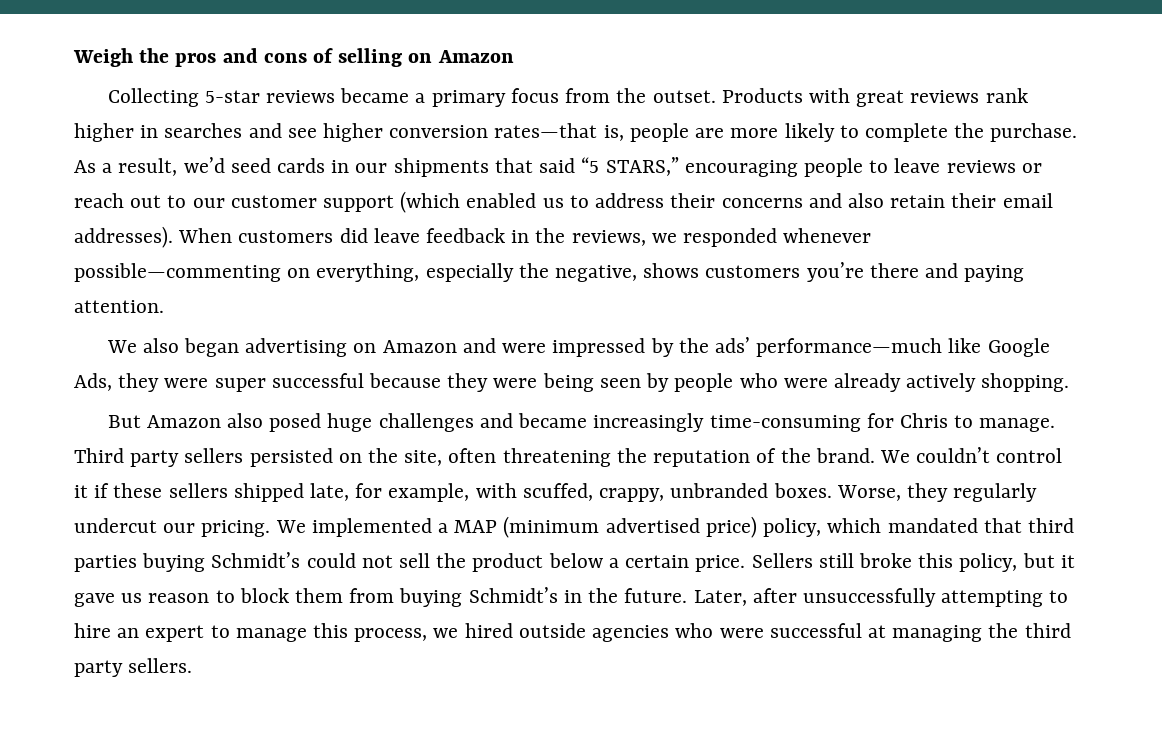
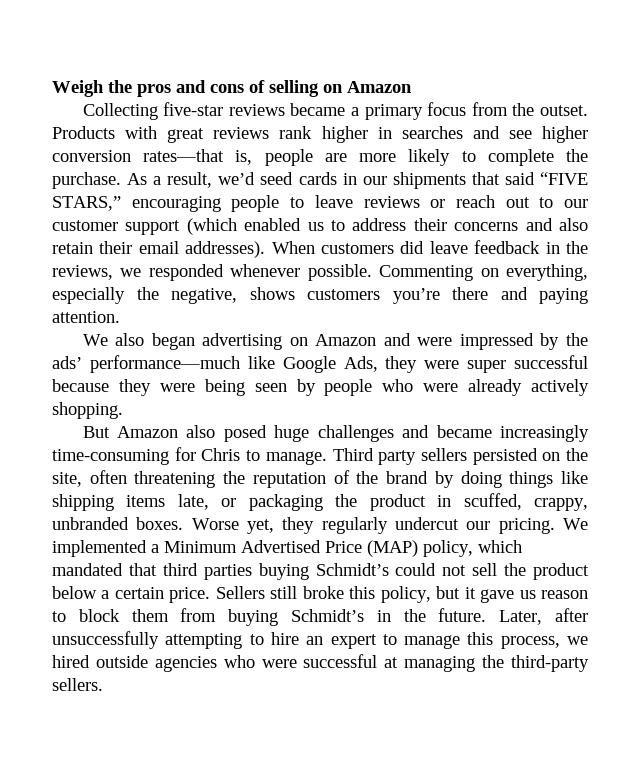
- Collecting 5-star reviews became a primary focus from the outset.
+ Collecting five-star reviews became a primary focus from the outset.
- As a result, we’d seed cards in our shipments that said “5 STARS,” encouraging people to leave reviews or reach out to our customer support (which enabled us to address their concerns and also retain their email addresses).
+ As a result, we’d seed cards in our shipments that said “FIVE STARS,” encouraging people to leave reviews or reach out to our customer support (which enabled us to address their concerns and also retain their email addresses).
- When customers did leave feedback in the reviews, we responded whenever possible—commenting on everything, especially the negative, shows customers you’re there and paying attention.
+ When customers did leave feedback in the reviews, we responded whenever possible. Commenting on everything, especially the negative, shows customers you’re there and paying attention.
- Third party sellers persisted on the site, often threatening the reputation of the brand. We couldn’t control it if these sellers shipped late, for example, with scuffed, crappy, unbranded boxes.
+ Third party sellers persisted on the site, often threatening the reputation of the brand by doing things like shipping items late, or packaging the product in scuffed, crappy, unbranded boxes.
- Worse, they regularly undercut our pricing.
+ Worse yet, they regularly undercut our pricing.
- We implemented a MAP (minimum advertised price) policy, which mandated that third parties buying Schmidt’s could not sell the product below a certain price.
+ We implemented a Minimum Advertised Price (MAP) policy, which mandated that third parties buying Schmidt’s could not sell the product below a certain price.
- Later, after unsuccessfully attempting to hire an expert to manage this process, we hired outside agencies who were successful at managing the third party sellers.
+ Later, after unsuccessfully attempting to hire an expert to manage this process, we hired outside agencies who were successful at managing the third-party sellers.

